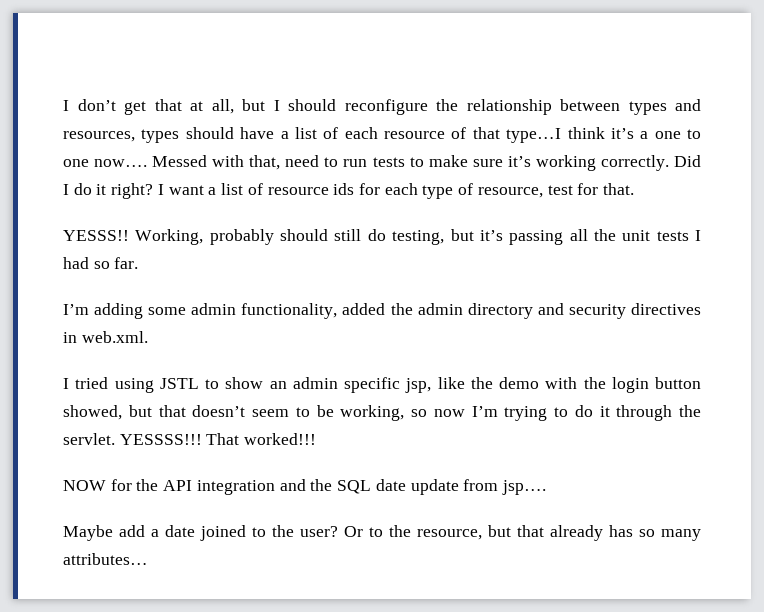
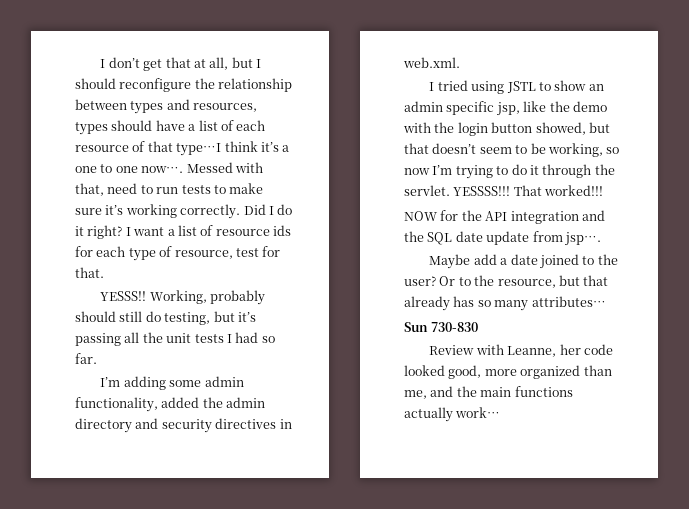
+ Sun 730-830
+ Review with Leanne, her code looked good, more organized than me, and the main functions actually work…

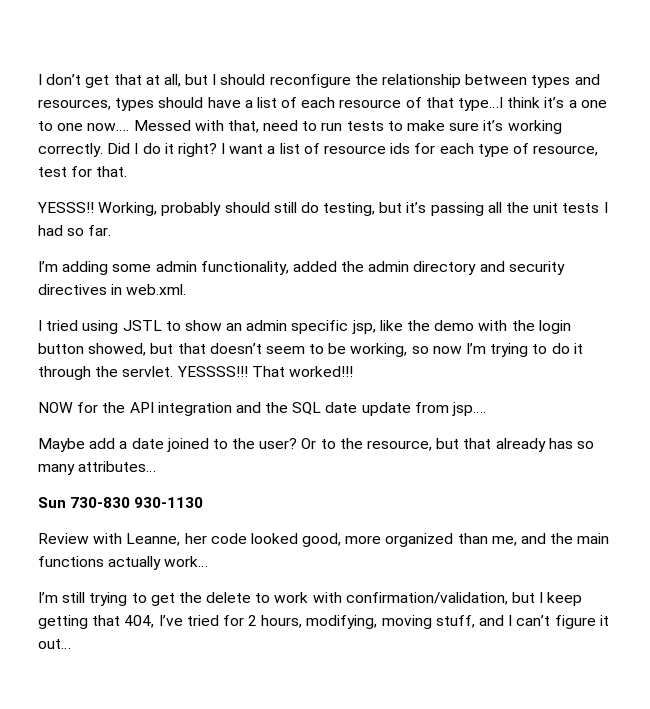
- Sun 730-830
+ Sun 730-830 930-1130
+ I’m still trying to get the delete to work with confirmation/validation, but I keep getting that 404, I’ve tried for 2 hours, modifying, moving stuff, and I can’t figure it out…

